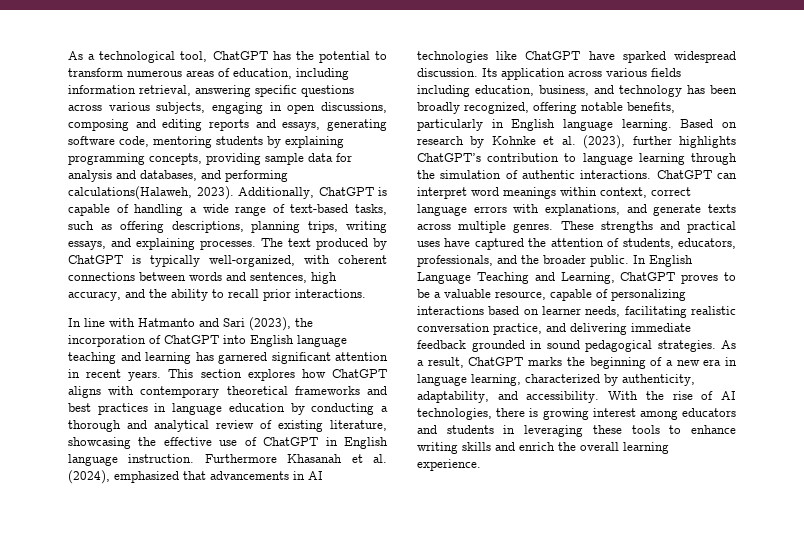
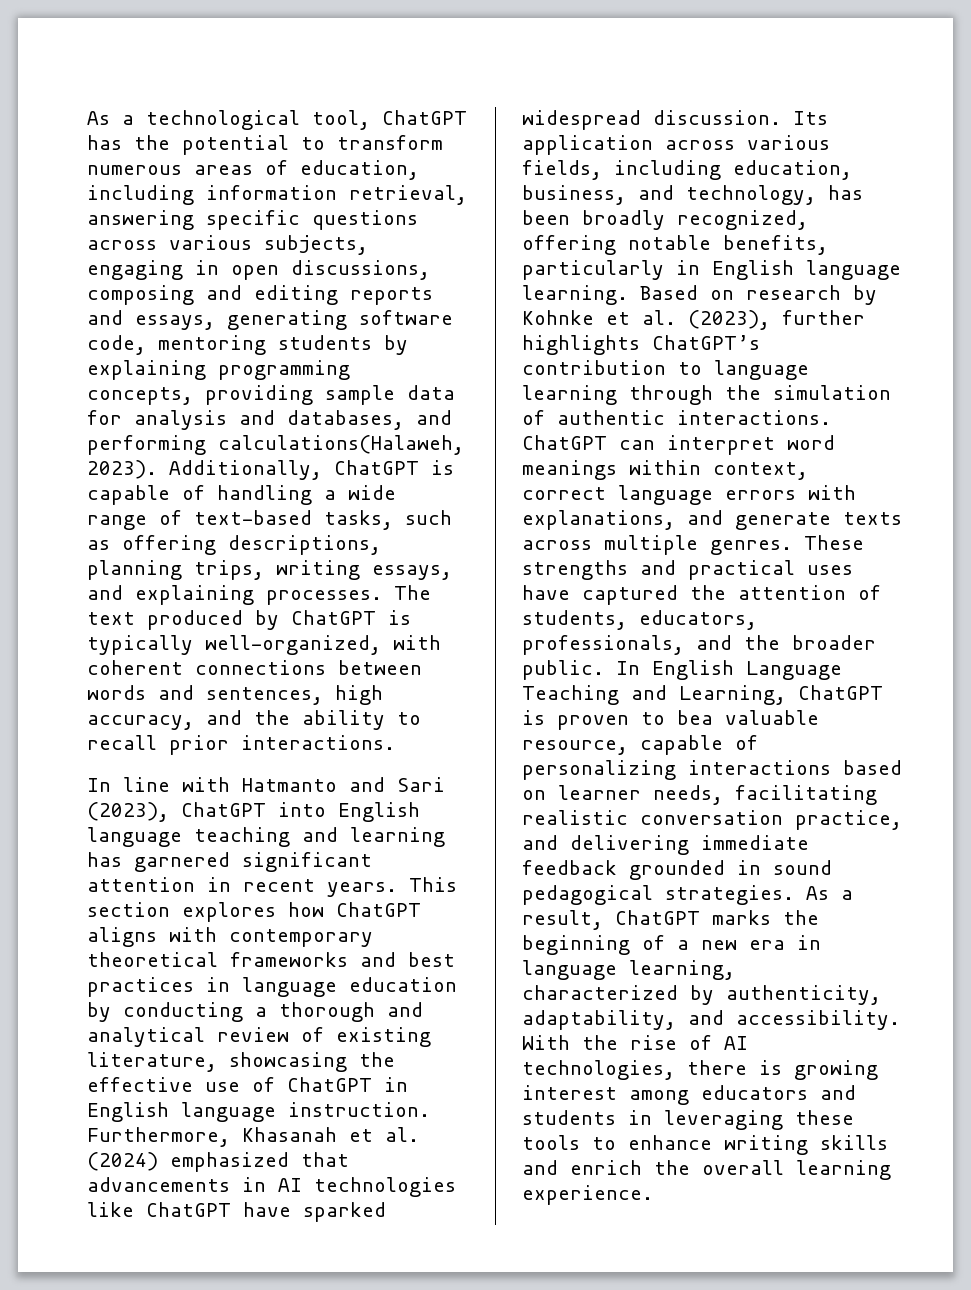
- In line with Hatmanto and Sari (2023), the incorporation of ChatGPT into English language teaching and learning has garnered significant attention in recent years.
+ In line with Hatmanto and Sari (2023), ChatGPT into English language teaching and learning has garnered significant attention in recent years.
- Furthermore Khasanah et al. (2024), emphasized that advancements in AI technologies like ChatGPT have sparked widespread discussion.
+ Furthermore, Khasanah et al. (2024) emphasized that advancements in AI technologies like ChatGPT have sparked widespread discussion.
- Its application across various fields including education, business, and technology has been broadly recognized, offering notable benefits, particularly in English language learning.
+ Its application across various fields, including education, business, and technology, has been broadly recognized, offering notable benefits, particularly in English language learning.
- In English Language Teaching and Learning, ChatGPT proves to be a valuable resource, capable of personalizing interactions based on learner needs, facilitating realistic conversation practice, and delivering immediate feedback grounded in sound pedagogical strategies.
+ In English Language Teaching and Learning, ChatGPT is proven to bea valuable resource, capable of personalizing interactions based on learner needs, facilitating realistic conversation practice, and delivering immediate feedback grounded in sound pedagogical strategies.

